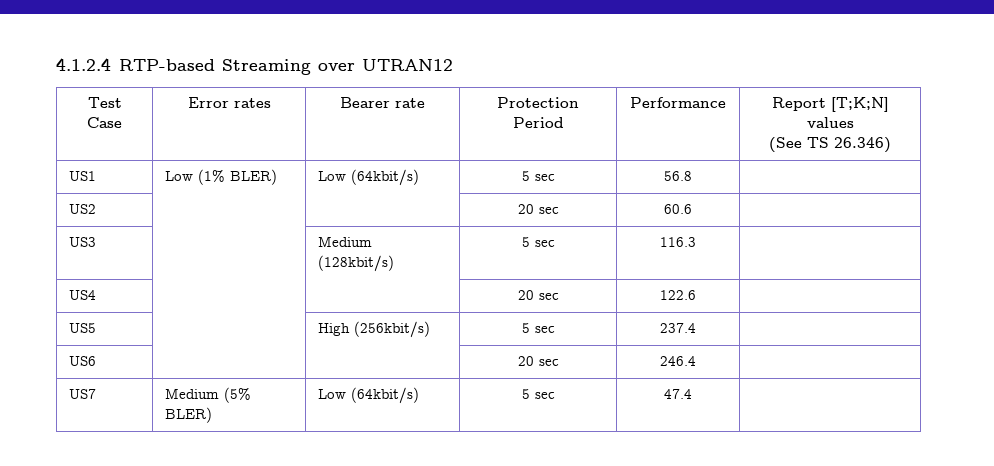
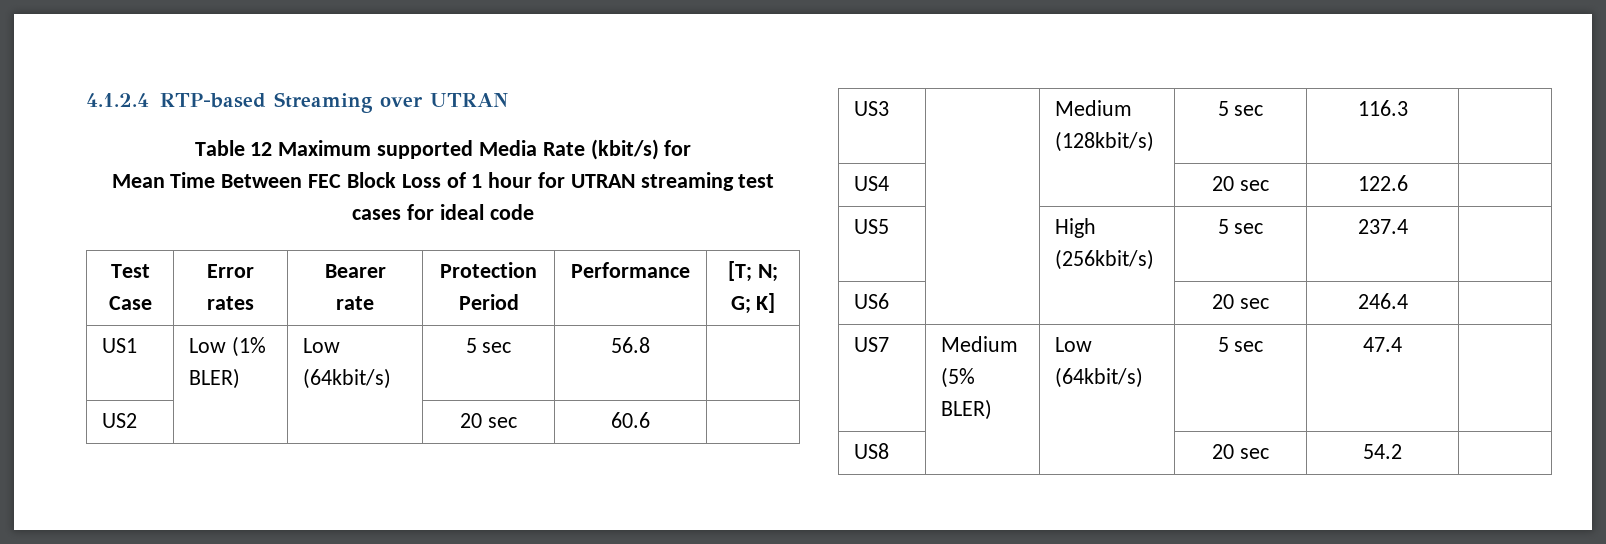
- 4.1.2.4 RTP-based Streaming over UTRAN12
+ 4.1.2.4 RTP-based Streaming over UTRAN
+ Table 12 Maximum supported Media Rate (kbit/s) for
+ Mean Time Between FEC Block Loss of 1 hour for UTRAN streaming test cases for ideal code
- Test Case | Error rates | Bearer rate | Protection Period | Performance | Report [T;K;N] values
- (See TS 26.346)
+ Test Case | Error rates | Bearer rate | Protection Period | Performance | [T; N; G; K]
+ US8 | | | 20 sec | 54.2 |

